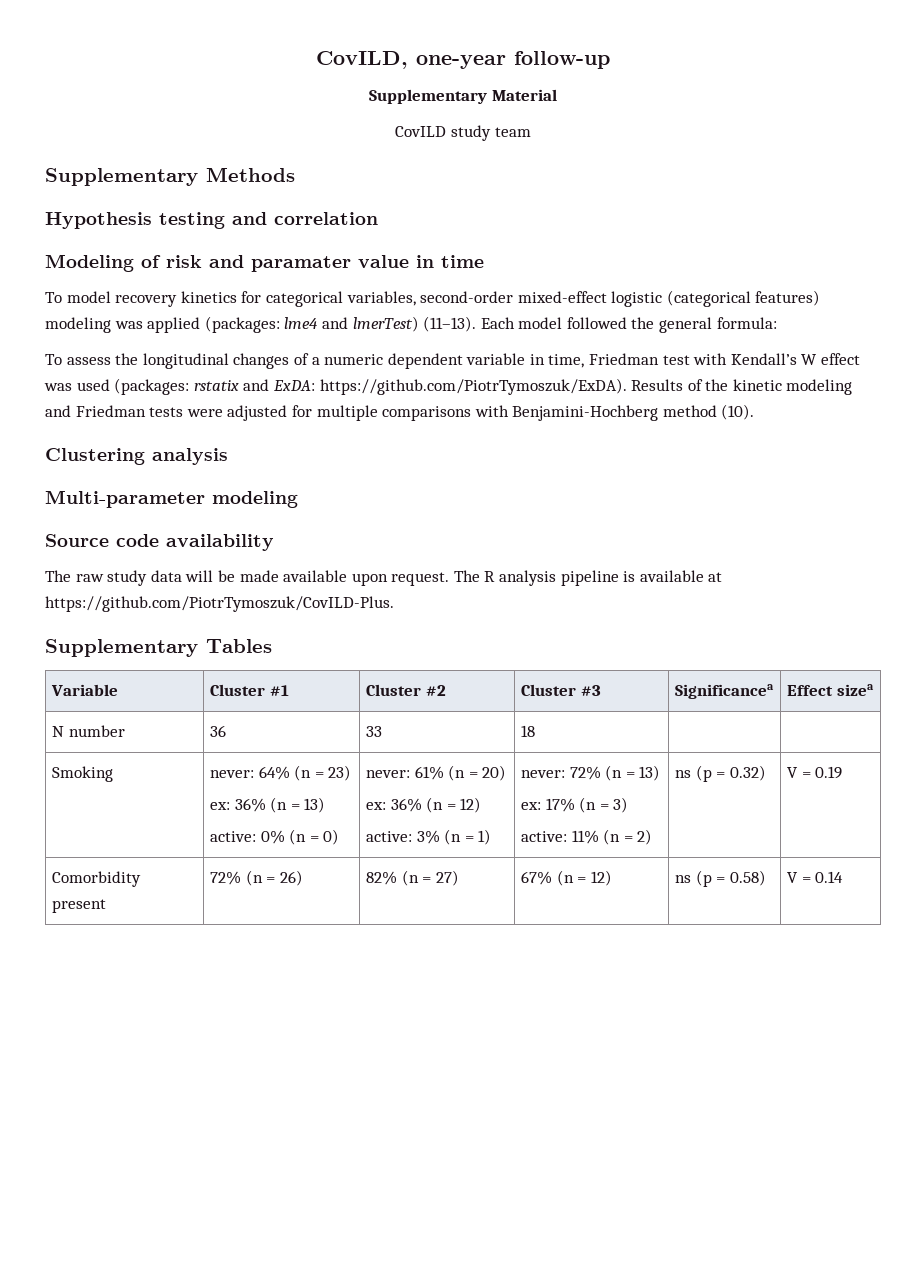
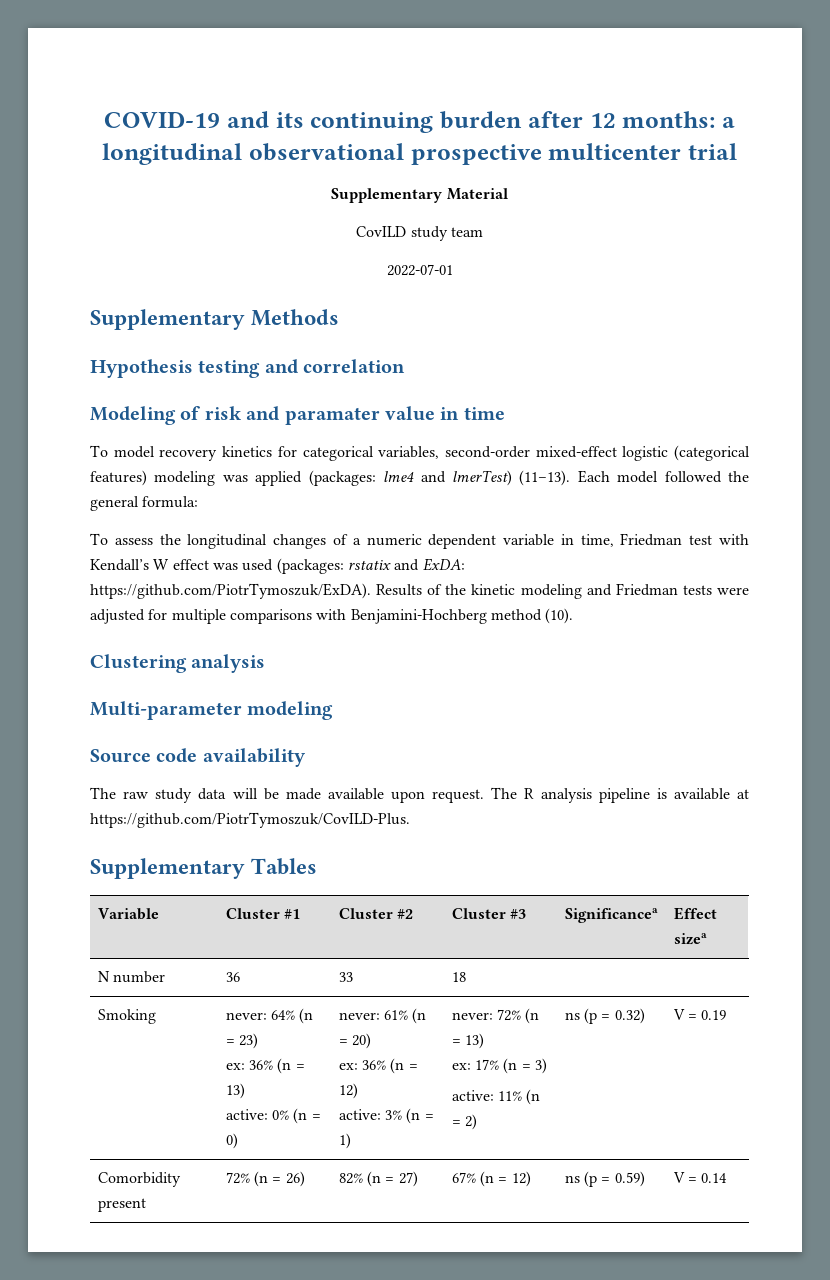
- CovILD, one-year follow-up
+ COVID-19 and its continuing burden after 12 months: a longitudinal observational prospective multicenter trial
+ 2022-07-01
- Comorbidity present | 72% (n = 26) | 82% (n = 27) | 67% (n = 12) | ns (p = 0.58) | V = 0.14
+ Comorbidity present | 72% (n = 26) | 82% (n = 27) | 67% (n = 12) | ns (p = 0.59) | V = 0.14

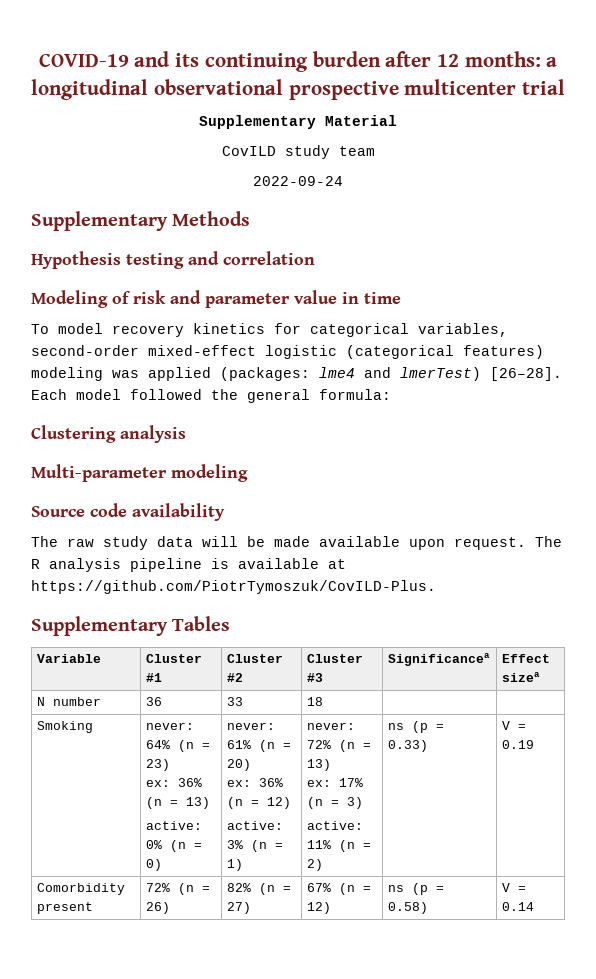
- 2022-07-01
+ 2022-09-24
- Modeling of risk and paramater value in time
+ Modeling of risk and parameter value in time
- To model recovery kinetics for categorical variables, second-order mixed-effect logistic (categorical features) modeling was applied (packages: lme4 and lmerTest) (11–13).
+ To model recovery kinetics for categorical variables, second-order mixed-effect logistic (categorical features) modeling was applied (packages: lme4 and lmerTest) [26–28].
- To assess the longitudinal changes of a numeric dependent variable in time, Friedman test with Kendall’s W effect was used (packages: rstatix and ExDA: https://github.com/PiotrTymoszuk/ExDA). Results of the kinetic modeling and Friedman tests were adjusted for multiple comparisons with Benjamini-Hochberg method (10).
- ns (p = 0.32)
+ ns (p = 0.33)
- Comorbidity present | 72% (n = 26) | 82% (n = 27) | 67% (n = 12) | ns (p = 0.59) | V = 0.14
+ Comorbidity present | 72% (n = 26) | 82% (n = 27) | 67% (n = 12) | ns (p = 0.58) | V = 0.14

